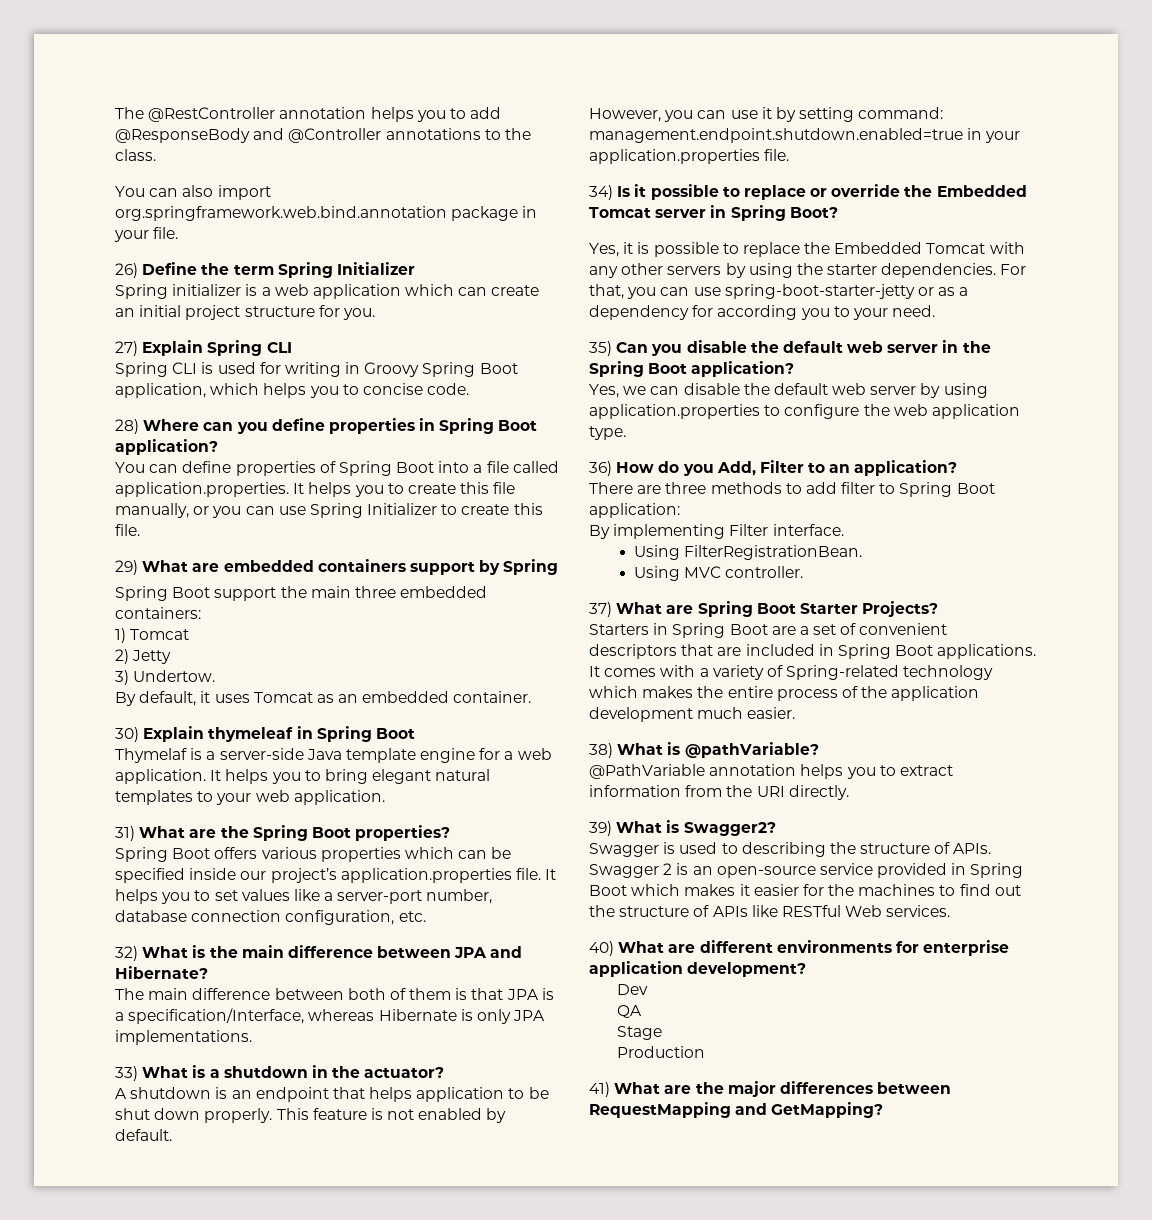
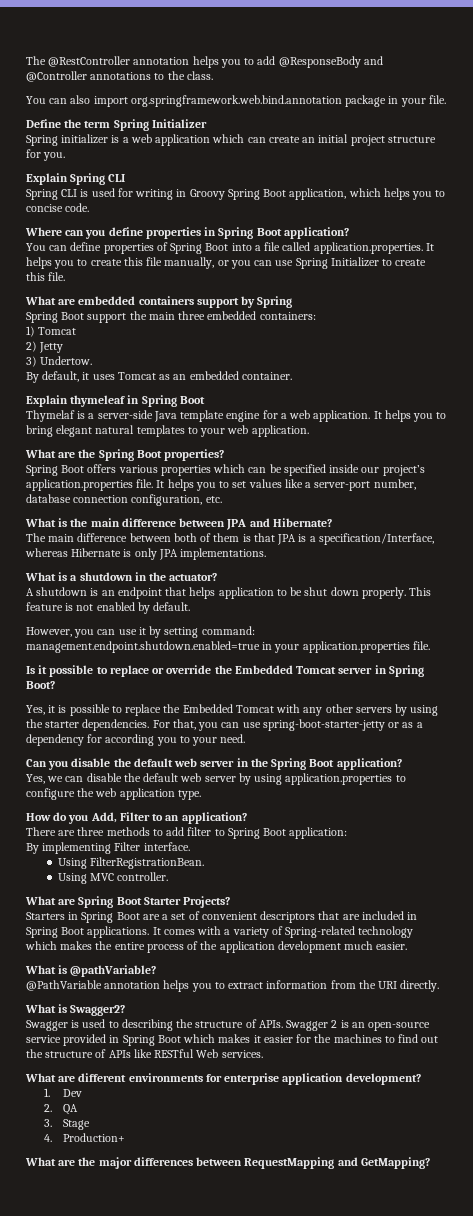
- 26) Define the term Spring Initializer
+ Define the term Spring Initializer
- 27) Explain Spring CLI
+ Explain Spring CLI
- 28) Where can you define properties in Spring Boot application?
+ Where can you define properties in Spring Boot application?
- 29) What are embedded containers support by Spring
+ What are embedded containers support by Spring
- 30) Explain thymeleaf in Spring Boot
+ Explain thymeleaf in Spring Boot
- 31) What are the Spring Boot properties?
+ What are the Spring Boot properties?
- 32) What is the main difference between JPA and Hibernate?
+ What is the main difference between JPA and Hibernate?
- 33) What is a shutdown in the actuator?
+ What is a shutdown in the actuator?
- 34) Is it possible to replace or override the Embedded Tomcat server in Spring Boot?
+ Is it possible to replace or override the Embedded Tomcat server in Spring Boot?
- 35) Can you disable the default web server in the Spring Boot application?
+ Can you disable the default web server in the Spring Boot application?
- 36) How do you Add, Filter to an application?
+ How do you Add, Filter to an application?
- 37) What are Spring Boot Starter Projects?
+ What are Spring Boot Starter Projects?
- 38) What is @pathVariable?
+ What is @pathVariable?
- 39) What is Swagger2?
+ What is Swagger2?
- 40) What are different environments for enterprise application development?
+ What are different environments for enterprise application development?
- Dev
+ 1. Dev
- QA
+ 2. QA
- Stage
+ 3. Stage
- Production
- 41) What are the major differences between RequestMapping and GetMapping?
+ 4. Production+
+ What are the major differences between RequestMapping and GetMapping?

